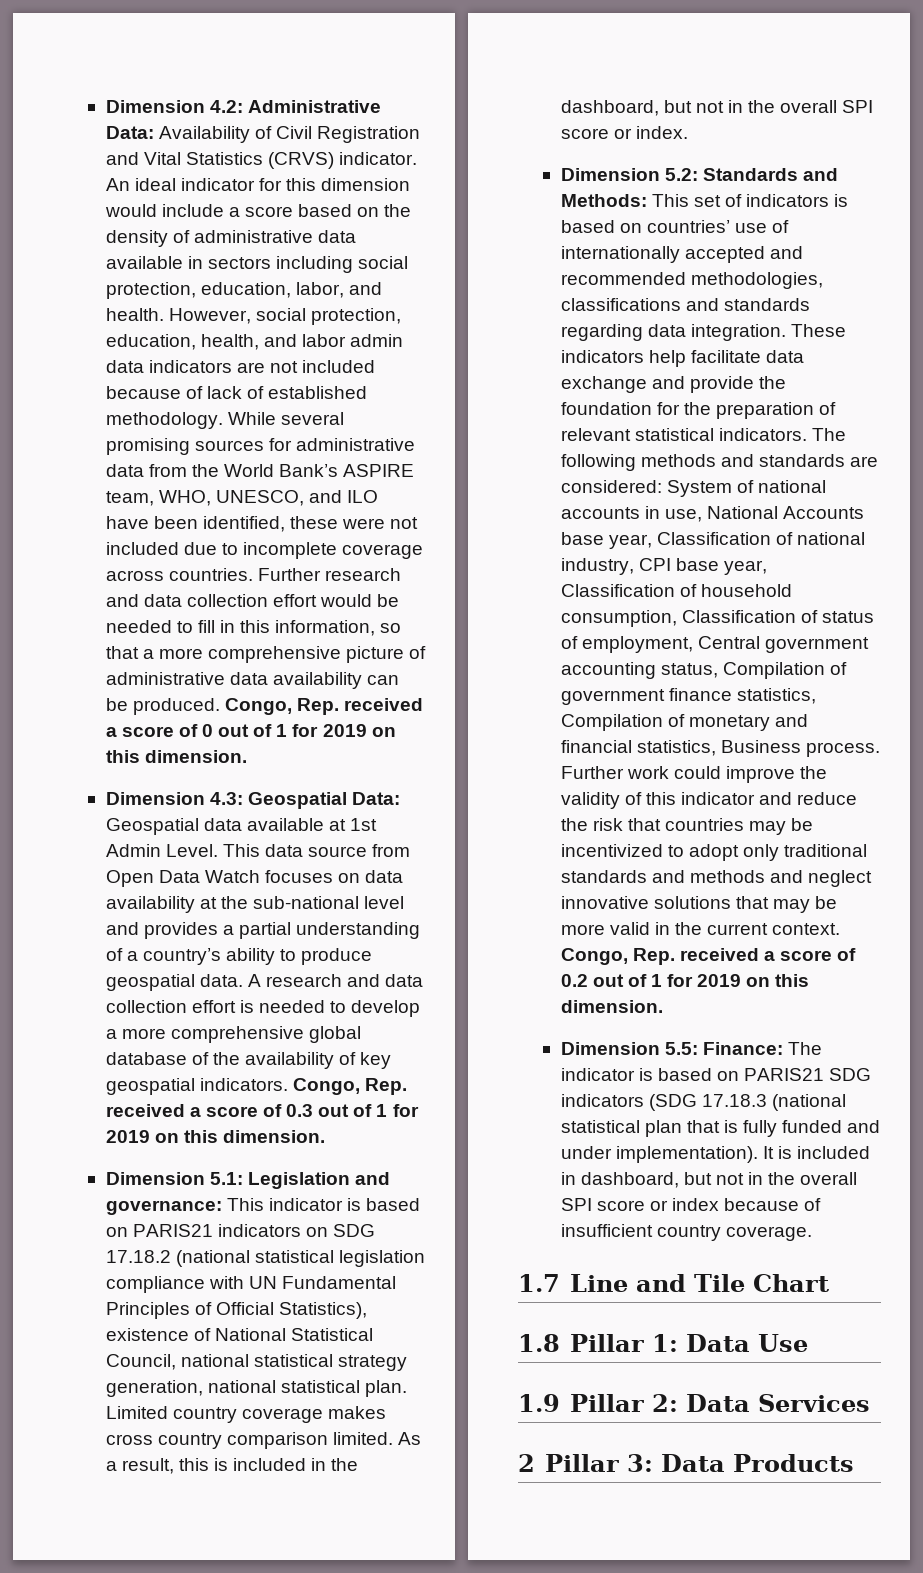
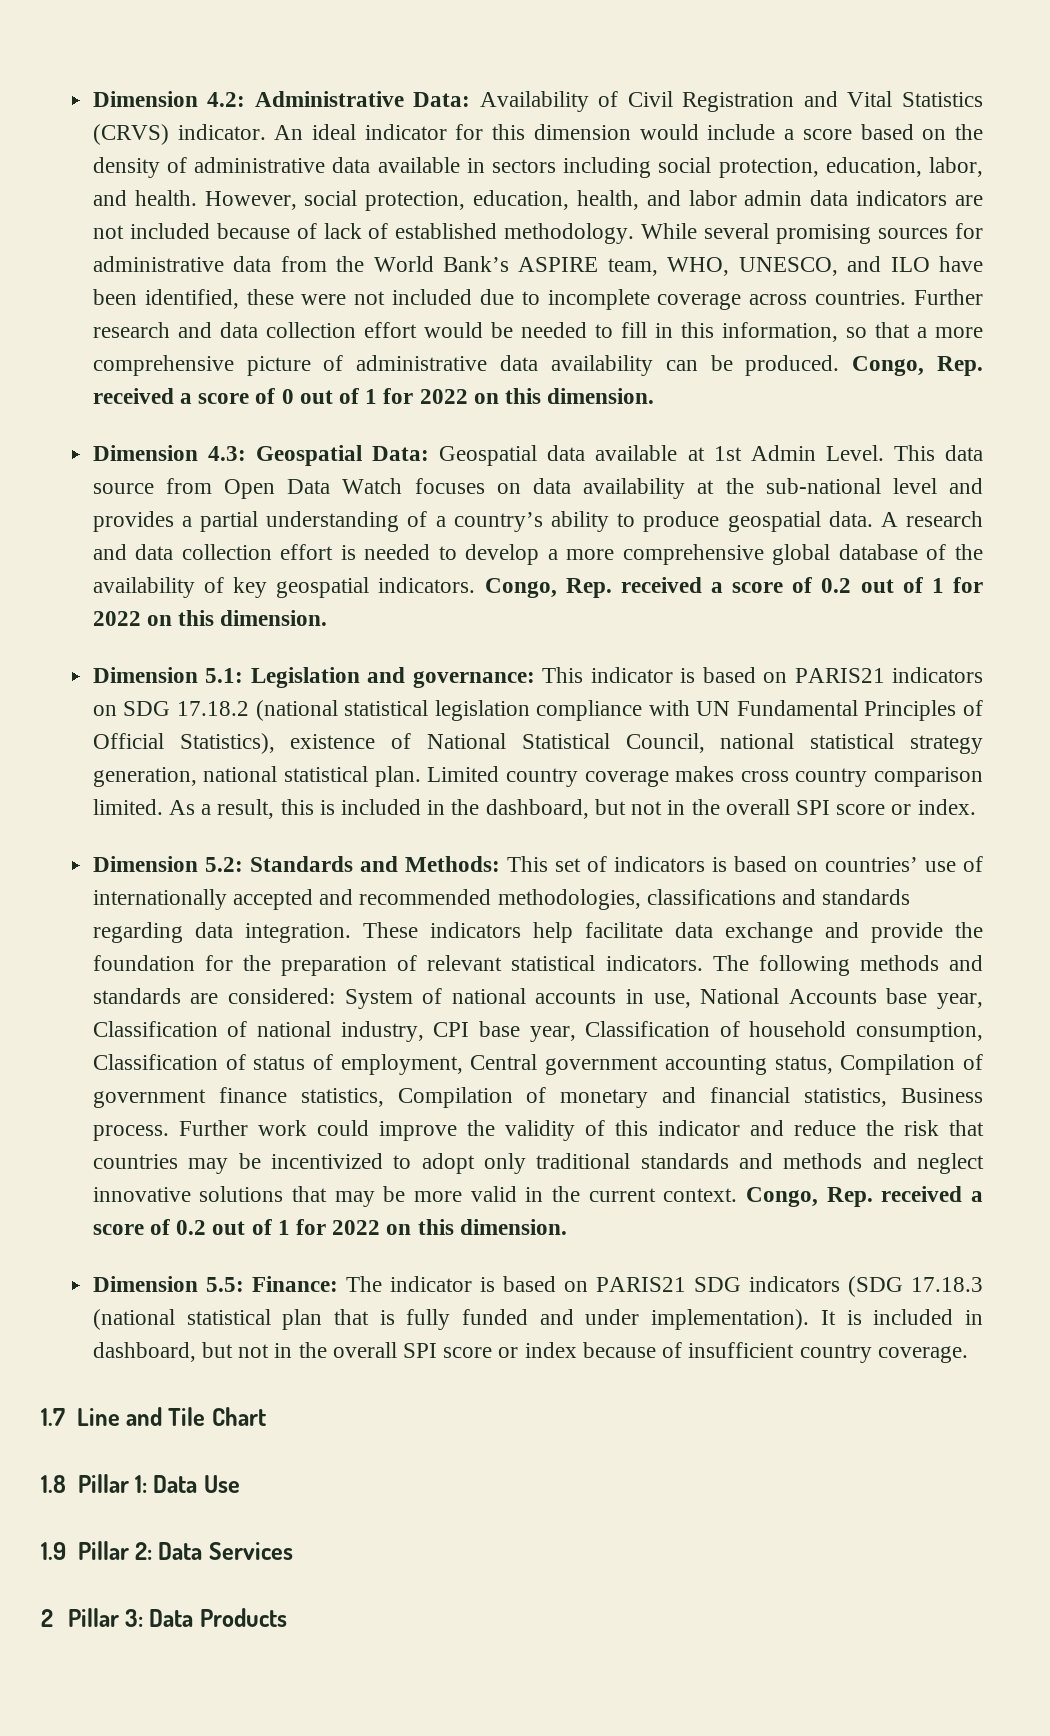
- Congo, Rep. received a score of 0 out of 1 for 2019 on this dimension.
+ Congo, Rep. received a score of 0 out of 1 for 2022 on this dimension.
- A research and data collection effort is needed to develop a more comprehensive global database of the availability of key geospatial indicators. Congo, Rep. received a score of 0.3 out of 1 for 2019 on this dimension.
+ A research and data collection effort is needed to develop a more comprehensive global database of the availability of key geospatial indicators. Congo, Rep. received a score of 0.2 out of 1 for 2022 on this dimension.
- Further work could improve the validity of this indicator and reduce the risk that countries may be incentivized to adopt only traditional standards and methods and neglect innovative solutions that may be more valid in the current context. Congo, Rep. received a score of 0.2 out of 1 for 2019 on this dimension.
+ Further work could improve the validity of this indicator and reduce the risk that countries may be incentivized to adopt only traditional standards and methods and neglect innovative solutions that may be more valid in the current context. Congo, Rep. received a score of 0.2 out of 1 for 2022 on this dimension.

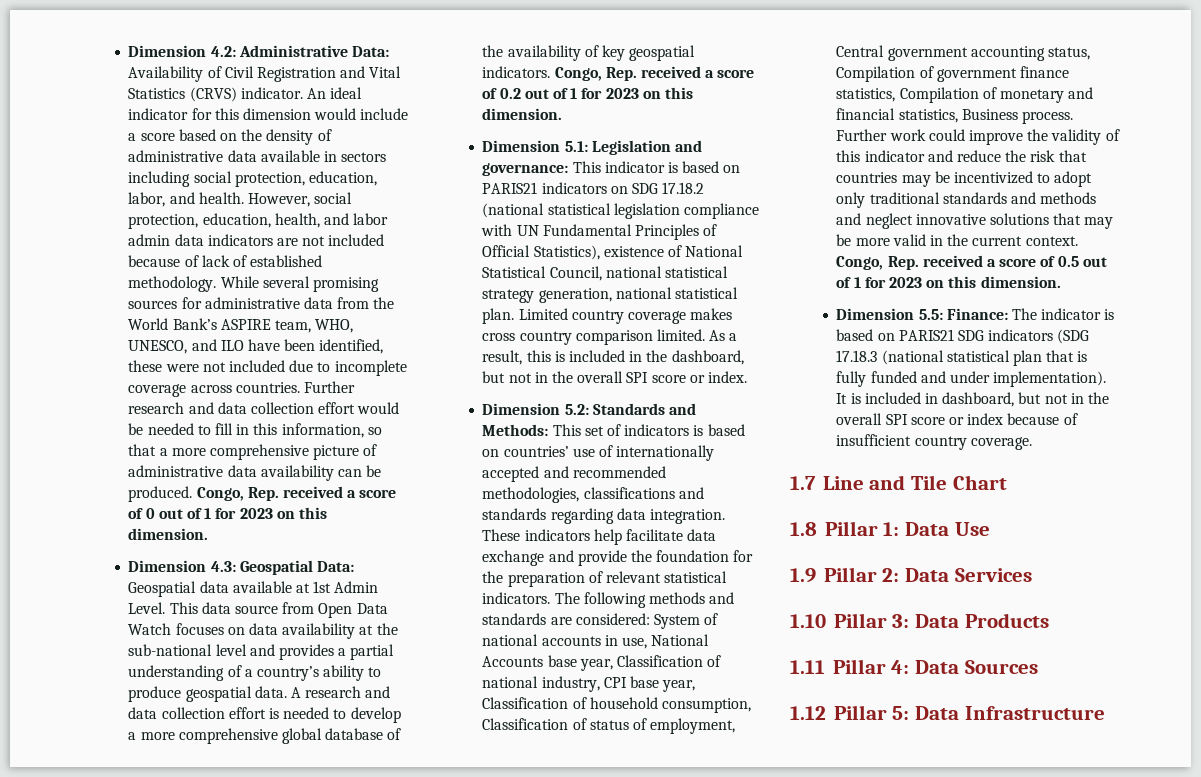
- Congo, Rep. received a score of 0 out of 1 for 2022 on this dimension.
+ Congo, Rep. received a score of 0 out of 1 for 2023 on this dimension.
- A research and data collection effort is needed to develop a more comprehensive global database of the availability of key geospatial indicators. Congo, Rep. received a score of 0.2 out of 1 for 2022 on this dimension.
+ A research and data collection effort is needed to develop a more comprehensive global database of the availability of key geospatial indicators. Congo, Rep. received a score of 0.2 out of 1 for 2023 on this dimension.
- Further work could improve the validity of this indicator and reduce the risk that countries may be incentivized to adopt only traditional standards and methods and neglect innovative solutions that may be more valid in the current context. Congo, Rep. received a score of 0.2 out of 1 for 2022 on this dimension.
+ Further work could improve the validity of this indicator and reduce the risk that countries may be incentivized to adopt only traditional standards and methods and neglect innovative solutions that may be more valid in the current context. Congo, Rep. received a score of 0.5 out of 1 for 2023 on this dimension.
- 2 Pillar 3: Data Products
+ 1.10 Pillar 3: Data Products
+ 1.11 Pillar 4: Data Sources
+ 1.12 Pillar 5: Data Infrastructure

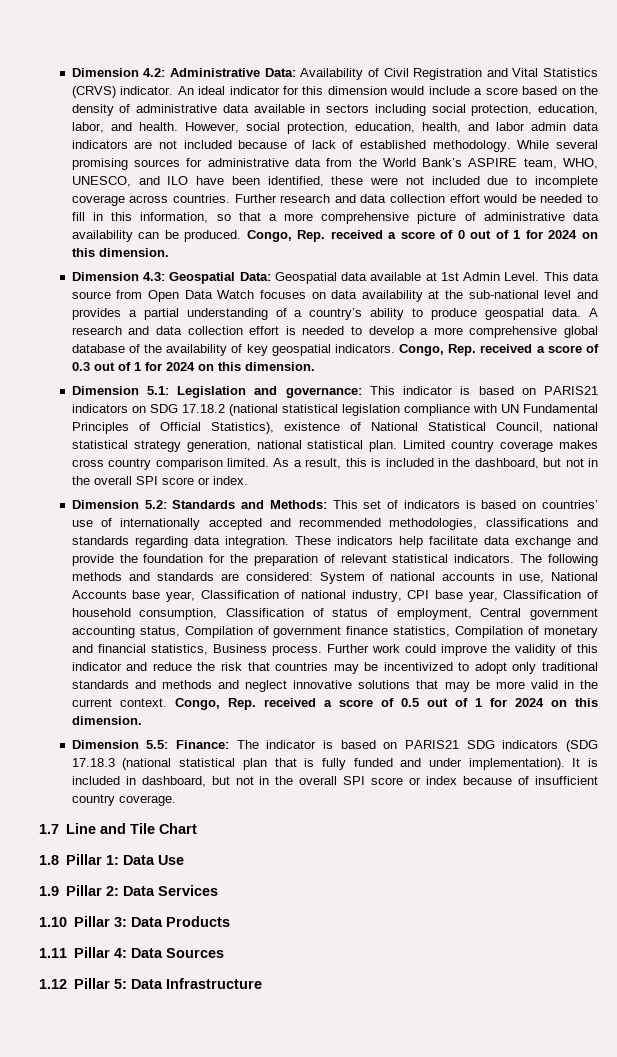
- Congo, Rep. received a score of 0 out of 1 for 2023 on this dimension.
+ Congo, Rep. received a score of 0 out of 1 for 2024 on this dimension.
- Congo, Rep. received a score of 0.2 out of 1 for 2023 on this dimension.
+ Congo, Rep. received a score of 0.3 out of 1 for 2024 on this dimension.
- Congo, Rep. received a score of 0.5 out of 1 for 2023 on this dimension.
+ Congo, Rep. received a score of 0.5 out of 1 for 2024 on this dimension.

